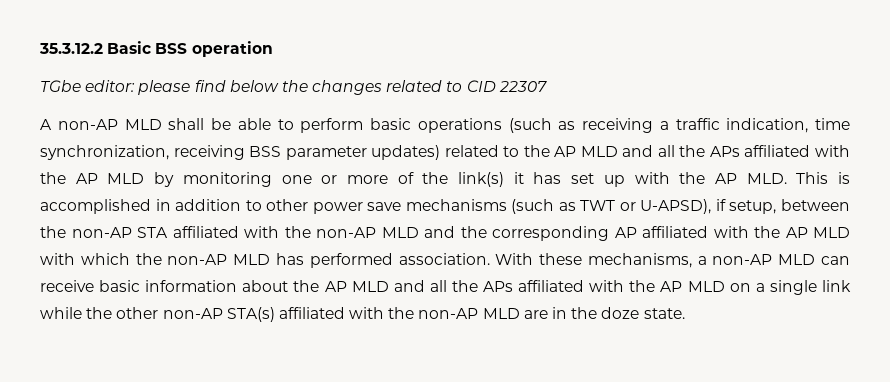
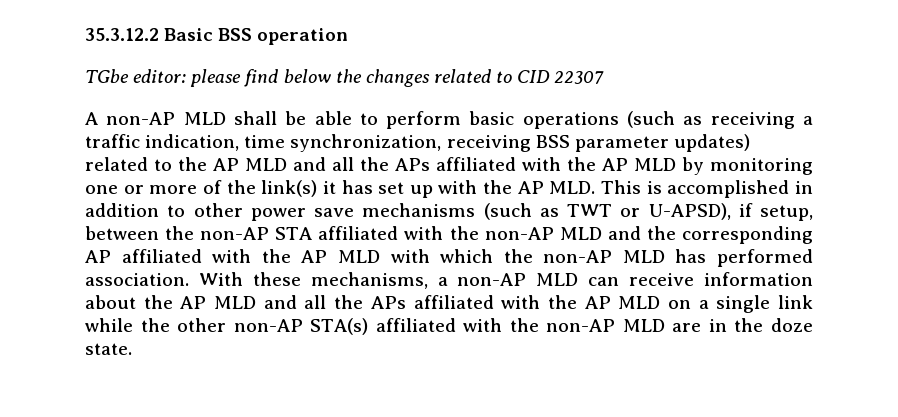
- With these mechanisms, a non-AP MLD can receive basic information about the AP MLD and all the APs affiliated with the AP MLD on a single link while the other non-AP STA(s) affiliated with the non-AP MLD are in the doze state.
+ With these mechanisms, a non-AP MLD can receive information about the AP MLD and all the APs affiliated with the AP MLD on a single link while the other non-AP STA(s) affiliated with the non-AP MLD are in the doze state.

